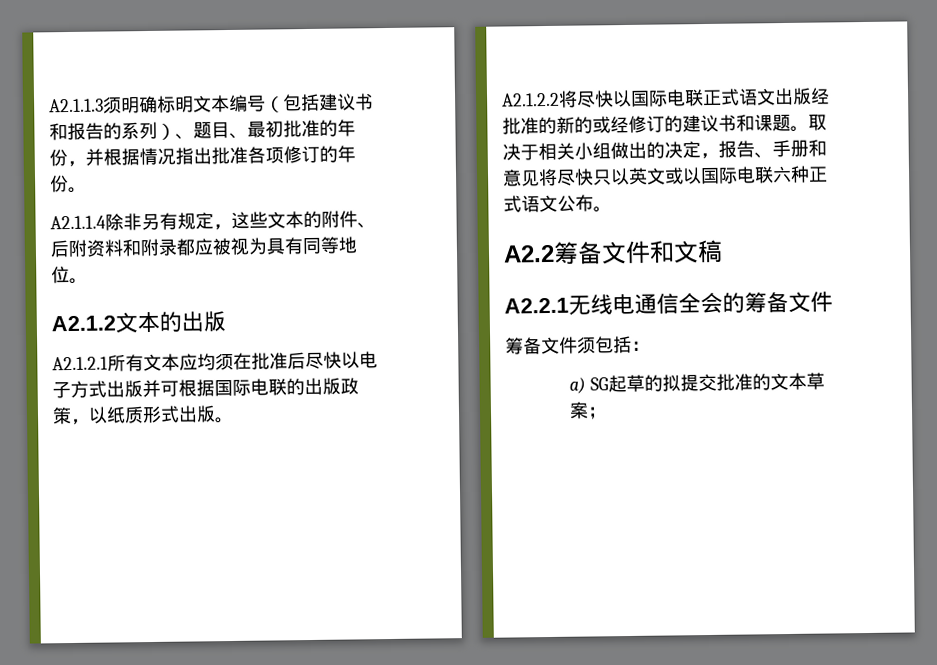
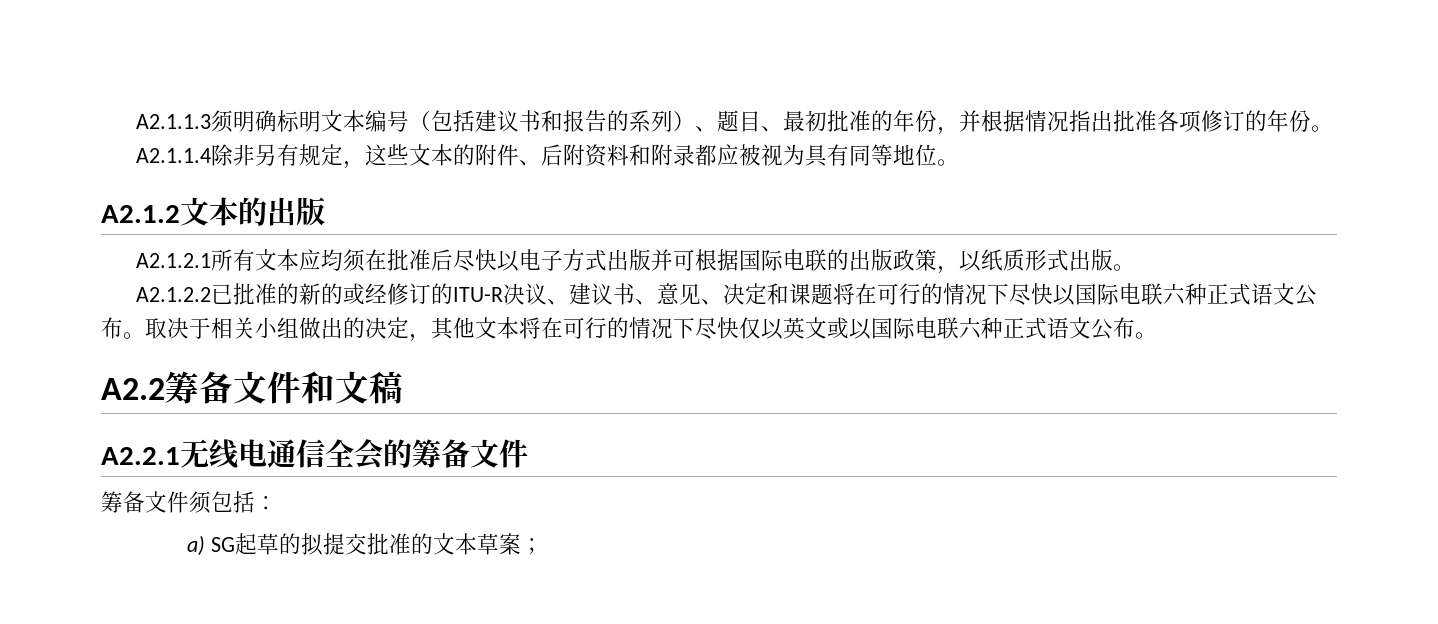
- A2.1.2.2将尽快以国际电联正式语文出版经批准的新的或经修订的建议书和课题。
+ A2.1.2.2已批准的新的或经修订的ITU-R决议、建议书、意见、决定和课题将在可行的情况下尽快以国际电联六种正式语文公布。
- 取决于相关小组做出的决定，报告、手册和意见将尽快只以英文或以国际电联六种正式语文公布。
+ 取决于相关小组做出的决定，其他文本将在可行的情况下尽快仅以英文或以国际电联六种正式语文公布。

